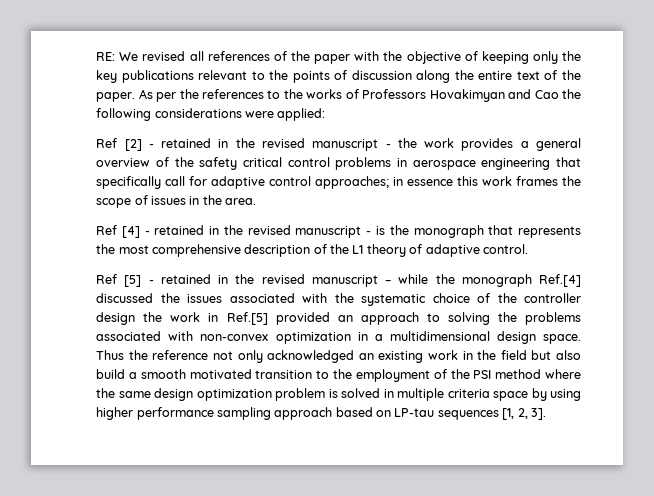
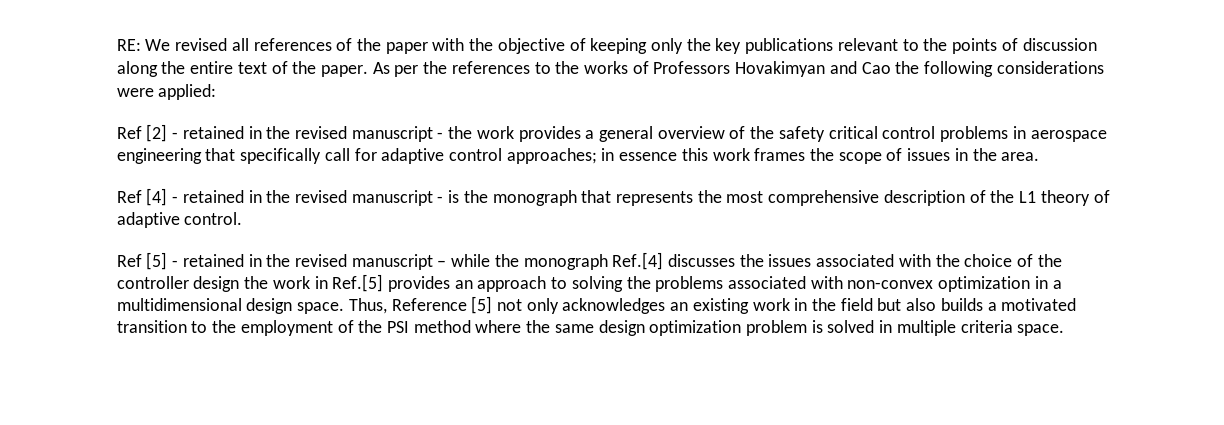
- Ref [5] - retained in the revised manuscript – while the monograph Ref.[4] discussed the issues associated with the systematic choice of the controller design the work in Ref.[5] provided an approach to solving the problems associated with non-convex optimization in a multidimensional design space.
+ Ref [5] - retained in the revised manuscript – while the monograph Ref.[4] discusses the issues associated with the choice of the controller design the work in Ref.[5] provides an approach to solving the problems associated with non-convex optimization in a multidimensional design space.
- Thus the reference not only acknowledged an existing work in the field but also build a smooth motivated transition to the employment of the PSI method where the same design optimization problem is solved in multiple criteria space by using higher performance sampling approach based on LP-tau sequences [1, 2, 3].
+ Thus, Reference [5] not only acknowledges an existing work in the field but also builds a motivated transition to the employment of the PSI method where the same design optimization problem is solved in multiple criteria space.

